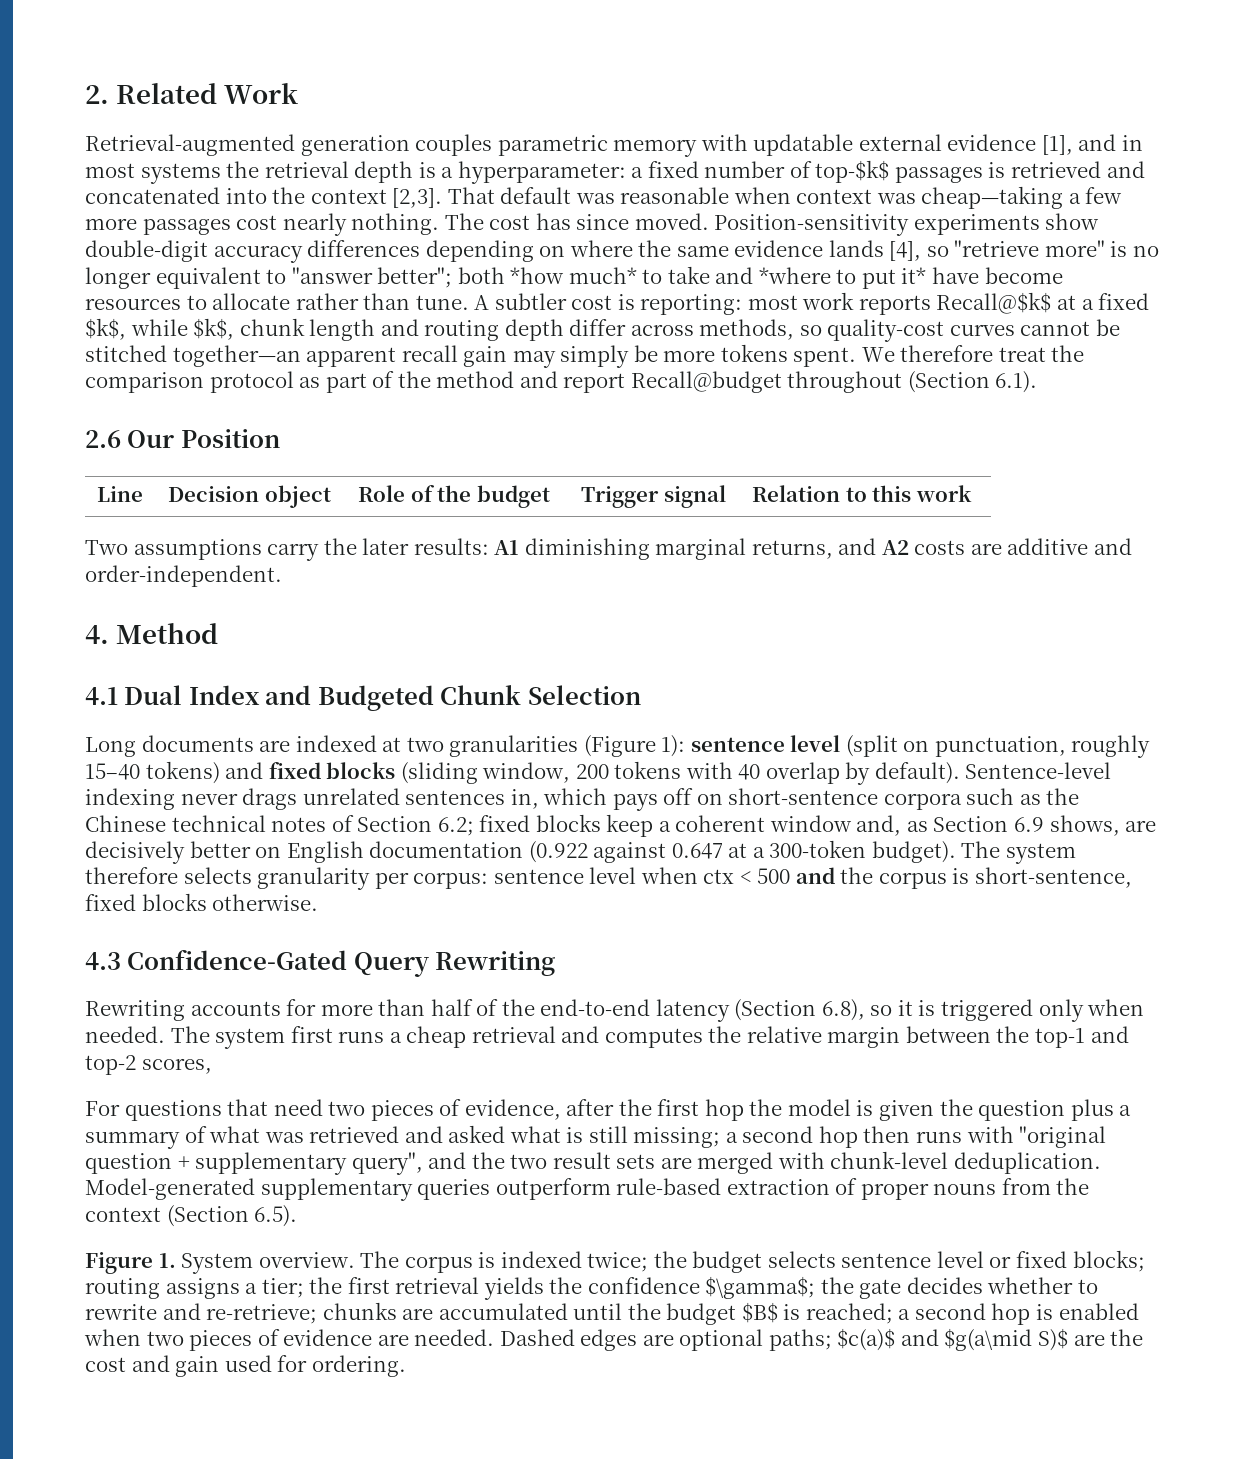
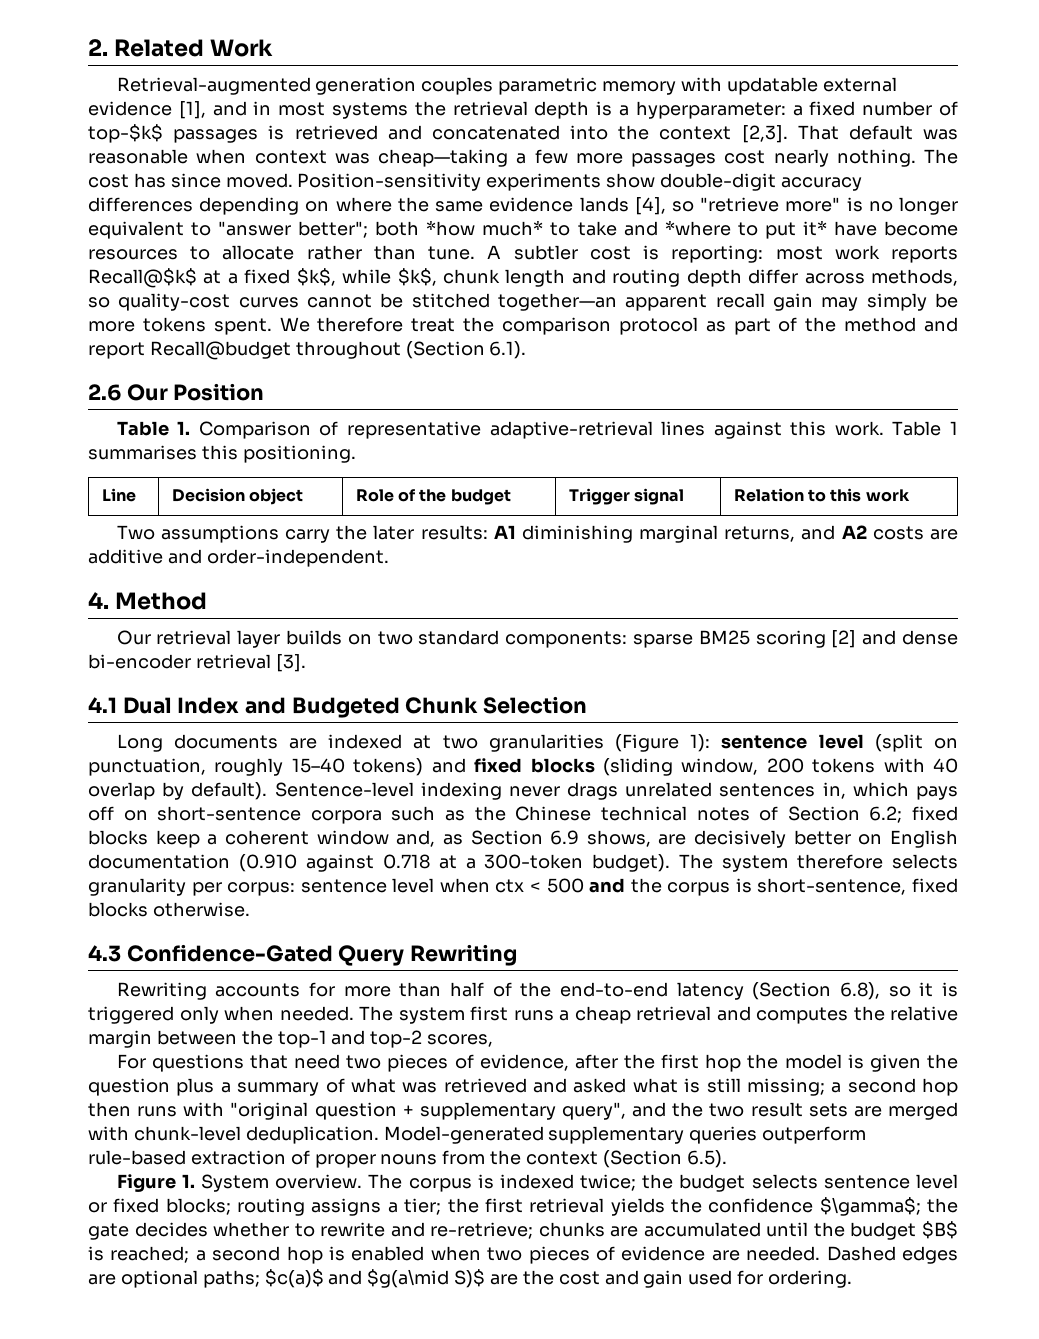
+ Table 1. Comparison of representative adaptive-retrieval lines against this work. Table 1 summarises this positioning.
+ Our retrieval layer builds on two standard components: sparse BM25 scoring [2] and dense bi-encoder retrieval [3].
- Sentence-level indexing never drags unrelated sentences in, which pays off on short-sentence corpora such as the Chinese technical notes of Section 6.2; fixed blocks keep a coherent window and, as Section 6.9 shows, are decisively better on English documentation (0.922 against 0.647 at a 300-token budget).
+ Sentence-level indexing never drags unrelated sentences in, which pays off on short-sentence corpora such as the Chinese technical notes of Section 6.2; fixed blocks keep a coherent window and, as Section 6.9 shows, are decisively better on English documentation (0.910 against 0.718 at a 300-token budget).

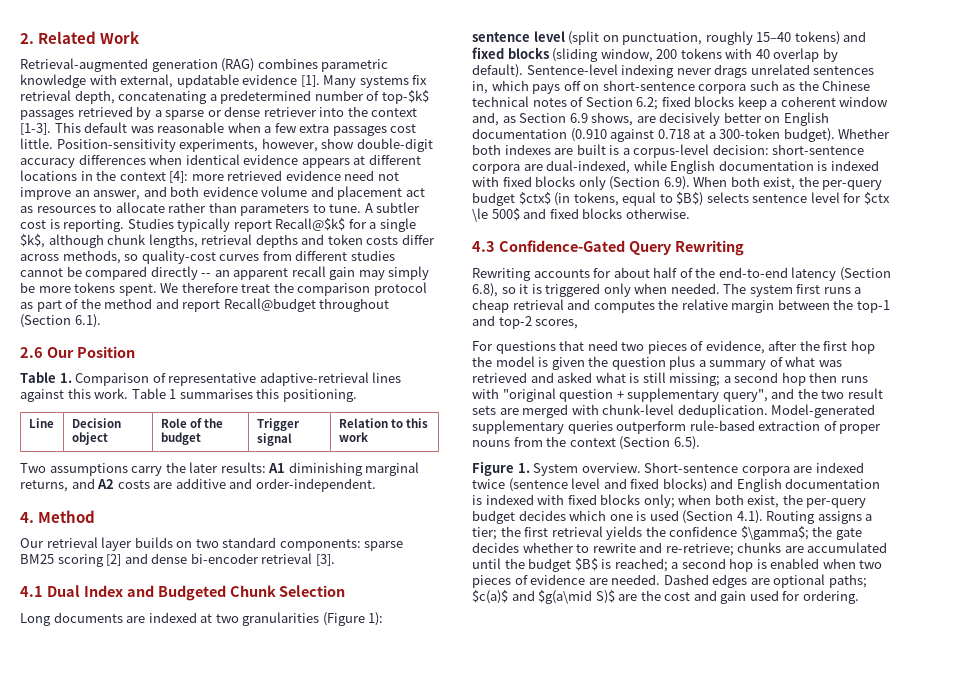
- Retrieval-augmented generation couples parametric memory with updatable external evidence [1], and in most systems the retrieval depth is a hyperparameter: a fixed number of top-$k$ passages is retrieved and concatenated into the context [2,3]. That default was reasonable when context was cheap—taking a few more passages cost nearly nothing. The cost has since moved. Position-sensitivity experiments show double-digit accuracy differences depending on where the same evidence lands [4], so "retrieve more" is no longer equivalent to "answer better"; both *how much* to take and *where to put it* have become resources to allocate rather than tune.
+ Retrieval-augmented generation (RAG) combines parametric knowledge with external, updatable evidence [1]. Many systems fix retrieval depth, concatenating a predetermined number of top-$k$ passages retrieved by a sparse or dense retriever into the context [1-3]. This default was reasonable when a few extra passages cost little. Position-sensitivity experiments, however, show double-digit accuracy differences when identical evidence appears at different locations in the context [4]: more retrieved evidence need not improve an answer, and both evidence volume and placement act as resources to allocate rather than parameters to tune.
- A subtler cost is reporting: most work reports Recall@$k$ at a fixed $k$, while $k$, chunk length and routing depth differ across methods, so quality-cost curves cannot be stitched together—an apparent recall gain may simply be more tokens spent.
+ A subtler cost is reporting. Studies typically report Recall@$k$ for a single $k$, although chunk lengths, retrieval depths and token costs differ across methods, so quality-cost curves from different studies cannot be compared directly -- an apparent recall gain may simply be more tokens spent.
- The system therefore selects granularity per corpus: sentence level when ctx < 500 and the corpus is short-sentence, fixed blocks otherwise.
+ Whether both indexes are built is a corpus-level decision: short-sentence corpora are dual-indexed, while English documentation is indexed with fixed blocks only (Section 6.9). When both exist, the per-query budget $ctx$ (in tokens, equal to $B$) selects sentence level for $ctx \le 500$ and fixed blocks otherwise.
- Rewriting accounts for more than half of the end-to-end latency (Section 6.8), so it is triggered only when needed.
+ Rewriting accounts for about half of the end-to-end latency (Section 6.8), so it is triggered only when needed.
- The corpus is indexed twice; the budget selects sentence level or fixed blocks; routing assigns a tier; the first retrieval yields the confidence $\gamma$; the gate decides whether to rewrite and re-retrieve; chunks are accumulated until the budget $B$ is reached; a second hop is enabled when two pieces of evidence are needed.
+ Short-sentence corpora are indexed twice (sentence level and fixed blocks) and English documentation is indexed with fixed blocks only; when both exist, the per-query budget decides which one is used (Section 4.1). Routing assigns a tier; the first retrieval yields the confidence $\gamma$; the gate decides whether to rewrite and re-retrieve; chunks are accumulated until the budget $B$ is reached; a second hop is enabled when two pieces of evidence are needed.

